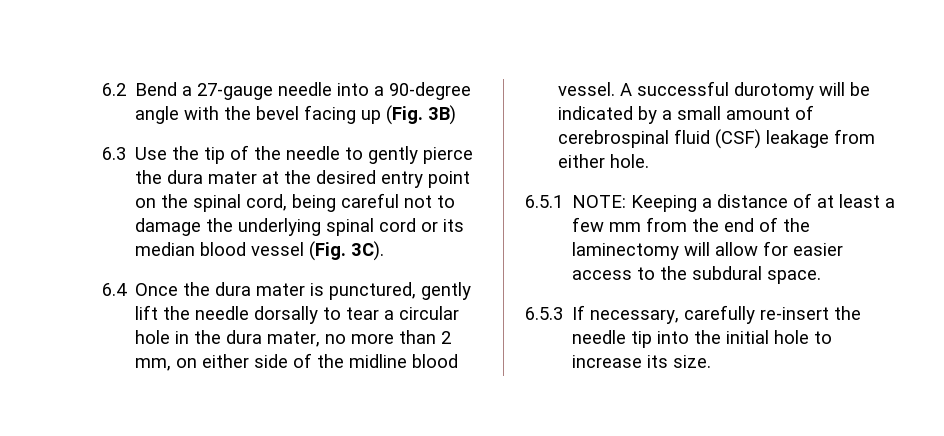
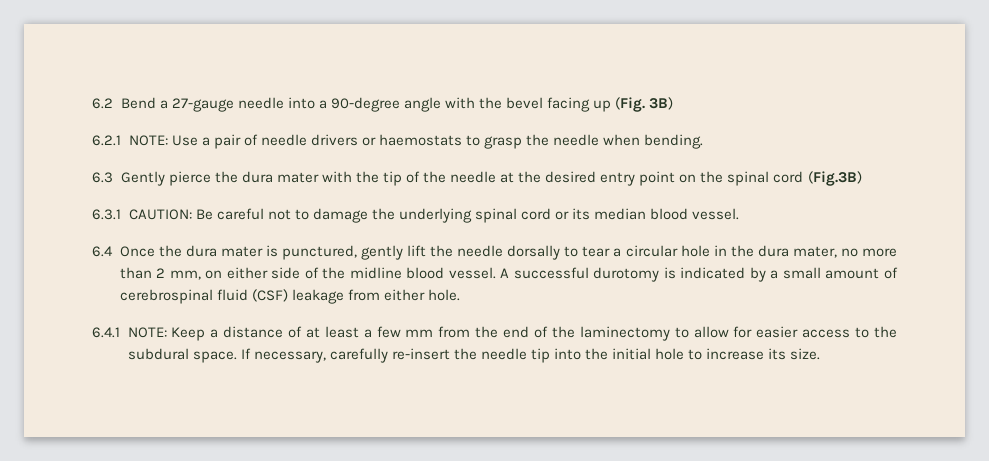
- 6.3 Use the tip of the needle to gently pierce the dura mater at the desired entry point on the spinal cord, being careful not to damage the underlying spinal cord or its median blood vessel (Fig. 3C).
+ 6.2.1 NOTE: Use a pair of needle drivers or haemostats to grasp the needle when bending.
+ 6.3 Gently pierce the dura mater with the tip of the needle at the desired entry point on the spinal cord (Fig.3B)
+ 6.3.1 CAUTION: Be careful not to damage the underlying spinal cord or its median blood vessel.
- A successful durotomy will be indicated by a small amount of cerebrospinal fluid (CSF) leakage from either hole.
+ A successful durotomy is indicated by a small amount of cerebrospinal fluid (CSF) leakage from either hole.
- 6.5.1 NOTE: Keeping a distance of at least a few mm from the end of the laminectomy will allow for easier access to the subdural space.
- 6.5.3 If necessary, carefully re-insert the needle tip into the initial hole to increase its size.
+ 6.4.1 NOTE: Keep a distance of at least a few mm from the end of the laminectomy to allow for easier access to the subdural space. If necessary, carefully re-insert the needle tip into the initial hole to increase its size.

